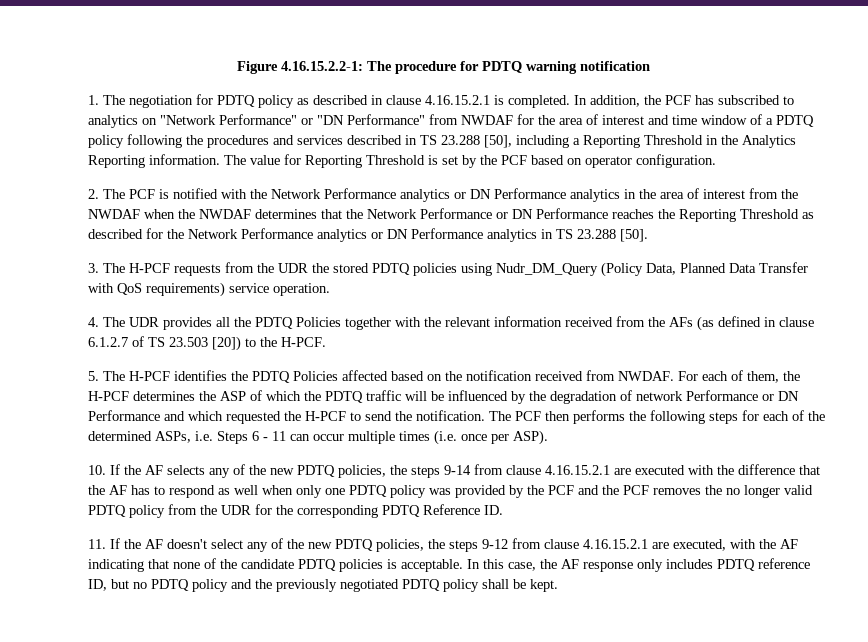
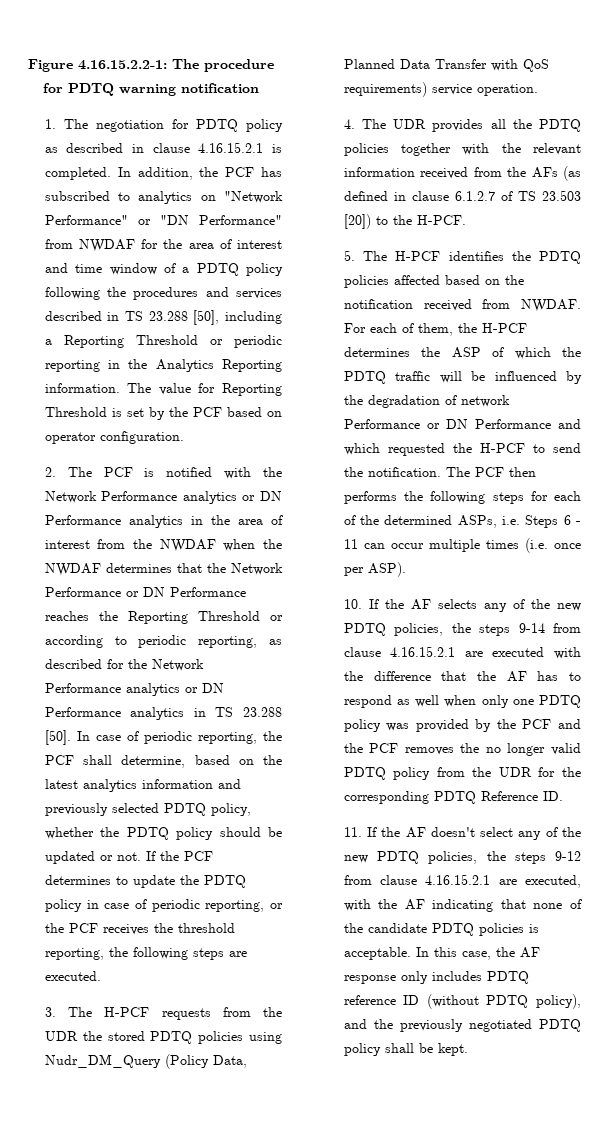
- In addition, the PCF has subscribed to analytics on "Network Performance" or "DN Performance" from NWDAF for the area of interest and time window of a PDTQ policy following the procedures and services described in TS 23.288 [50], including a Reporting Threshold in the Analytics Reporting information.
+ In addition, the PCF has subscribed to analytics on "Network Performance" or "DN Performance" from NWDAF for the area of interest and time window of a PDTQ policy following the procedures and services described in TS 23.288 [50], including a Reporting Threshold or periodic reporting in the Analytics Reporting information.
- 2. The PCF is notified with the Network Performance analytics or DN Performance analytics in the area of interest from the NWDAF when the NWDAF determines that the Network Performance or DN Performance reaches the Reporting Threshold as described for the Network Performance analytics or DN Performance analytics in TS 23.288 [50].
+ 2. The PCF is notified with the Network Performance analytics or DN Performance analytics in the area of interest from the NWDAF when the NWDAF determines that the Network Performance or DN Performance reaches the Reporting Threshold or according to periodic reporting, as described for the Network Performance analytics or DN Performance analytics in TS 23.288 [50]. In case of periodic reporting, the PCF shall determine, based on the latest analytics information and previously selected PDTQ policy, whether the PDTQ policy should be updated or not. If the PCF determines to update the PDTQ policy in case of periodic reporting, or the PCF receives the threshold reporting, the following steps are executed.
- 4. The UDR provides all the PDTQ Policies together with the relevant information received from the AFs (as defined in clause 6.1.2.7 of TS 23.503 [20]) to the H-PCF.
+ 4. The UDR provides all the PDTQ policies together with the relevant information received from the AFs (as defined in clause 6.1.2.7 of TS 23.503 [20]) to the H-PCF.
- 5. The H-PCF identifies the PDTQ Policies affected based on the notification received from NWDAF.
+ 5. The H-PCF identifies the PDTQ policies affected based on the notification received from NWDAF.
- In this case, the AF response only includes PDTQ reference ID, but no PDTQ policy and the previously negotiated PDTQ policy shall be kept.
+ In this case, the AF response only includes PDTQ reference ID (without PDTQ policy), and the previously negotiated PDTQ policy shall be kept.

